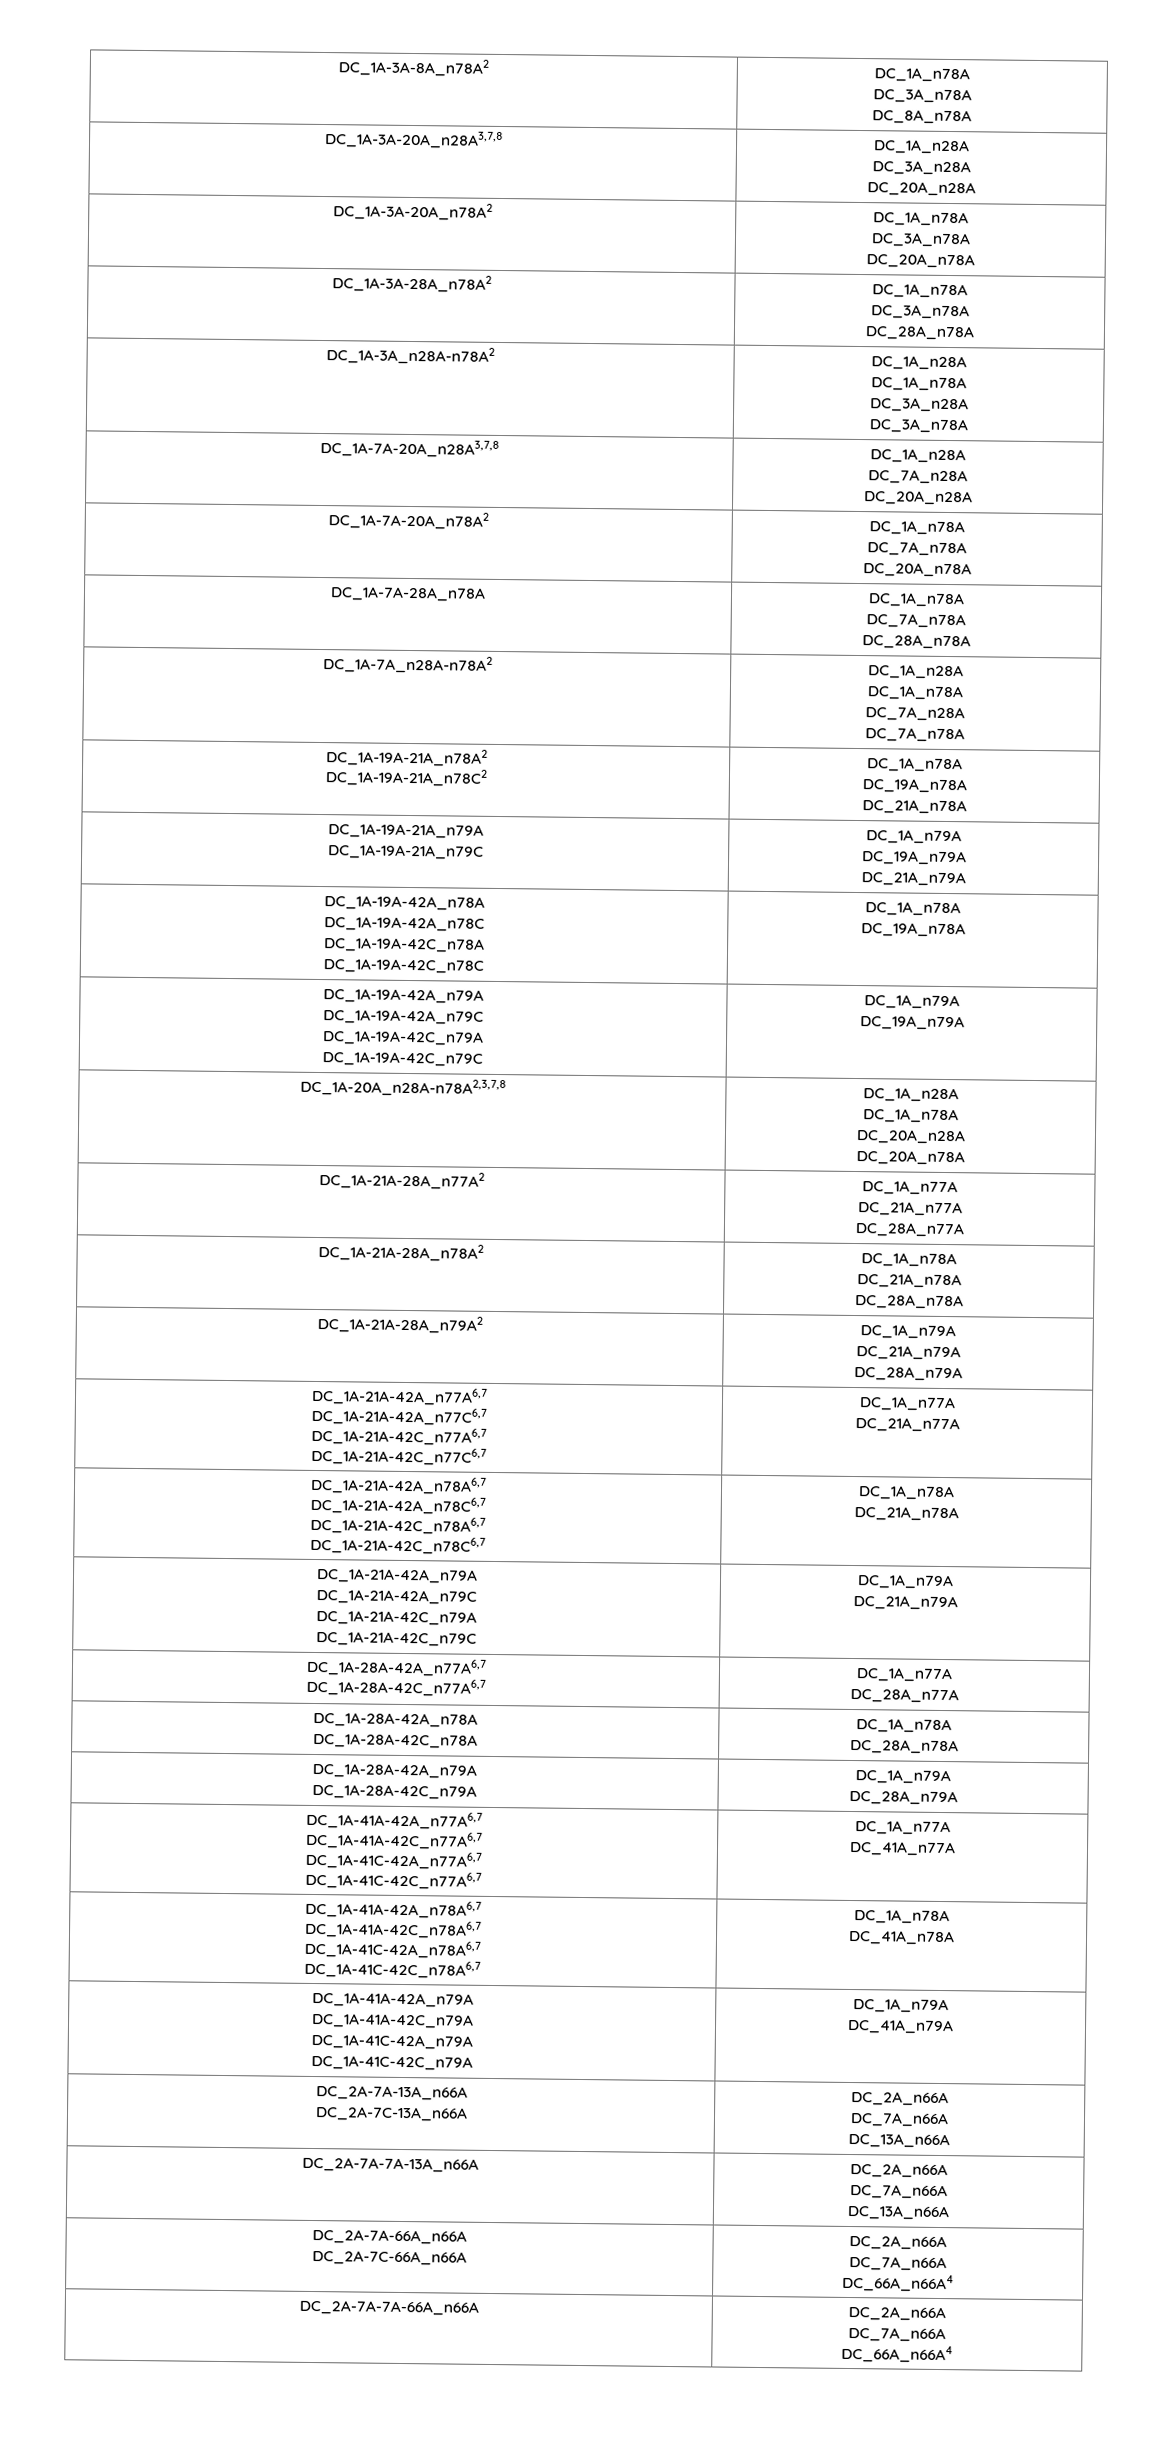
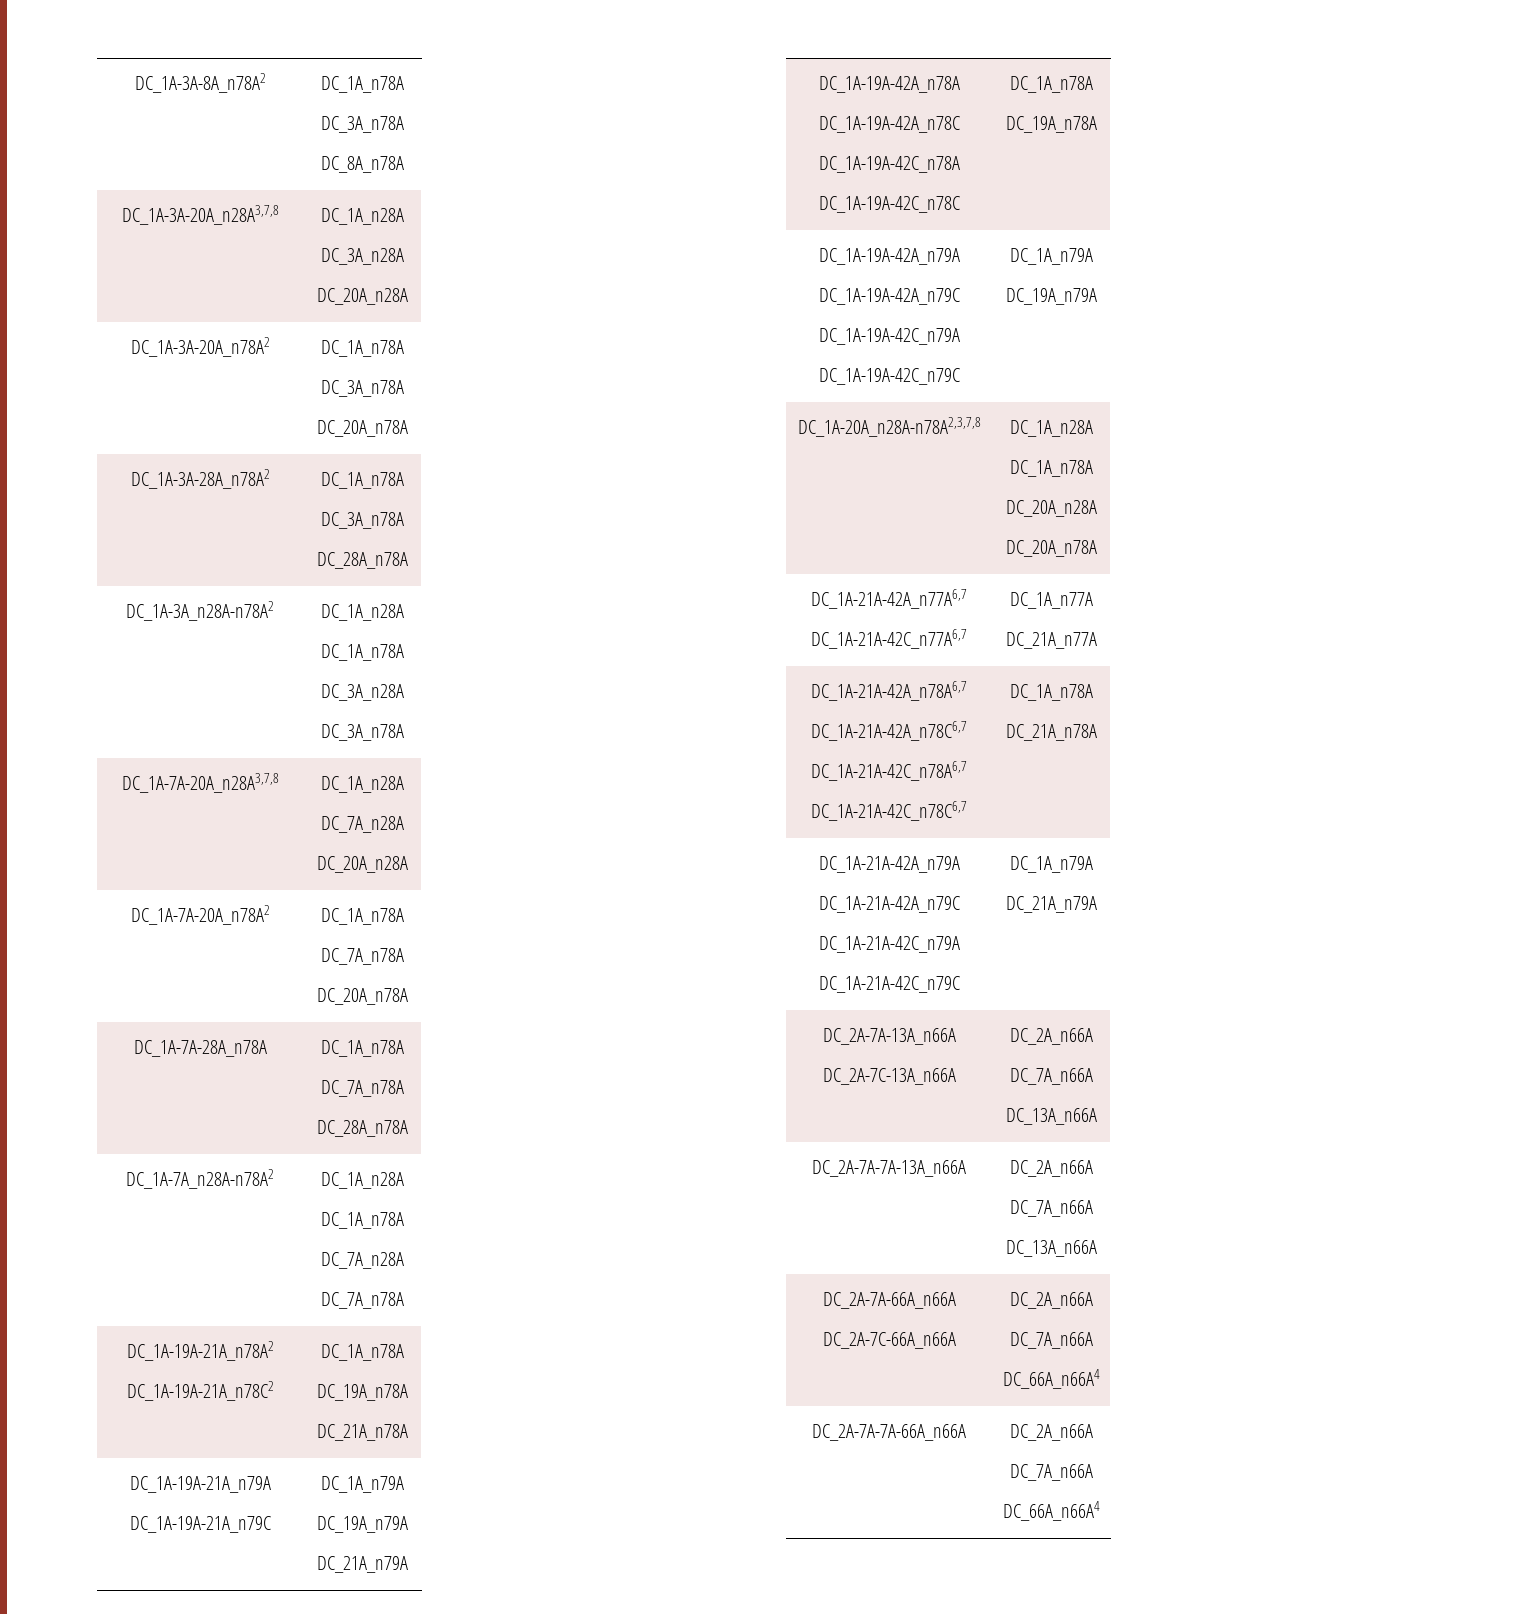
- DC_1A-21A-28A_n77A2 | DC_1A_n77A
- DC_21A_n77A
- DC_28A_n77A
- DC_1A-21A-28A_n78A2 | DC_1A_n78A
- DC_21A_n78A
- DC_28A_n78A
- DC_1A-21A-28A_n79A2 | DC_1A_n79A
- DC_21A_n79A
- DC_28A_n79A
  DC_1A-21A-42A_n77A6,7
- DC_1A-21A-42A_n77C6,7
- DC_1A-21A-42C_n77A6,7
- DC_1A-21A-42C_n77C6,7 | DC_1A_n77A
+ DC_1A-21A-42C_n77A6,7 | DC_1A_n77A
- DC_1A-28A-42A_n77A6,7
- DC_1A-28A-42C_n77A6,7 | DC_1A_n77A
- DC_28A_n77A
- DC_1A-28A-42A_n78A
- DC_1A-28A-42C_n78A | DC_1A_n78A
- DC_28A_n78A
- DC_1A-28A-42A_n79A
- DC_1A-28A-42C_n79A | DC_1A_n79A
- DC_28A_n79A
- DC_1A-41A-42A_n77A6,7
- DC_1A-41A-42C_n77A6,7
- DC_1A-41C-42A_n77A6,7
- DC_1A-41C-42C_n77A6,7 | DC_1A_n77A
- DC_41A_n77A
- DC_1A-41A-42A_n78A6,7
- DC_1A-41A-42C_n78A6,7
- DC_1A-41C-42A_n78A6,7
- DC_1A-41C-42C_n78A6,7 | DC_1A_n78A
- DC_41A_n78A
- DC_1A-41A-42A_n79A
- DC_1A-41A-42C_n79A
- DC_1A-41C-42A_n79A
- DC_1A-41C-42C_n79A | DC_1A_n79A
- DC_41A_n79A

